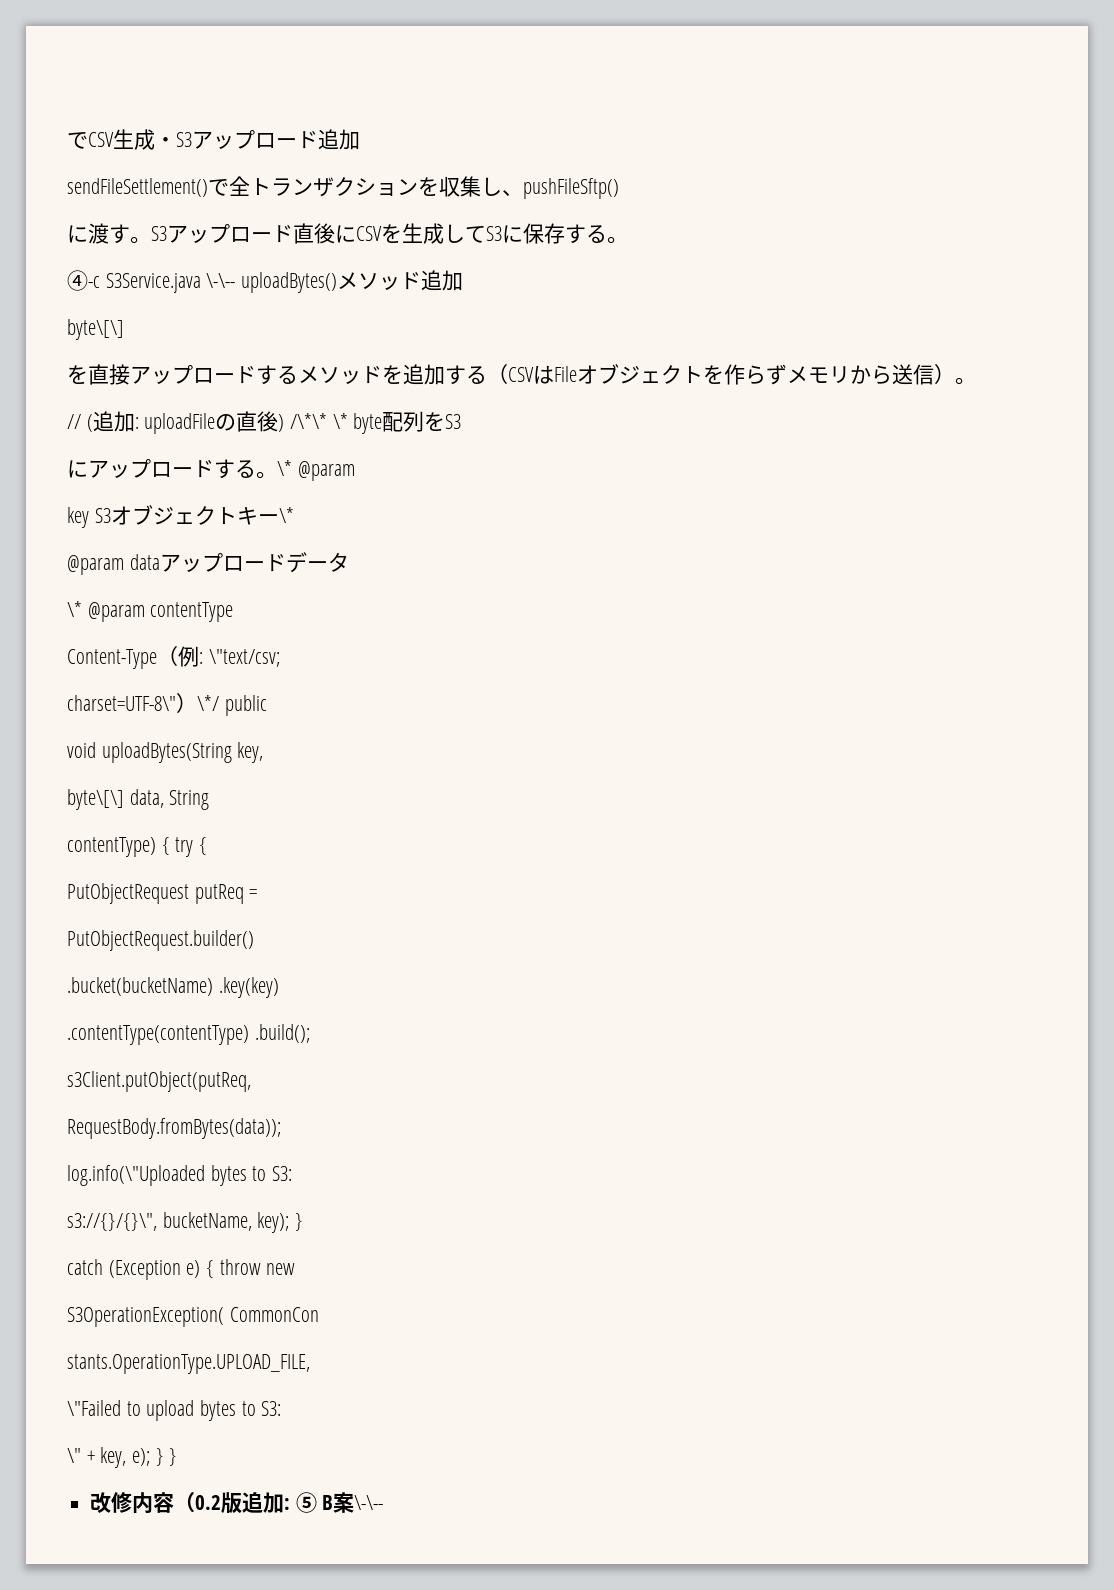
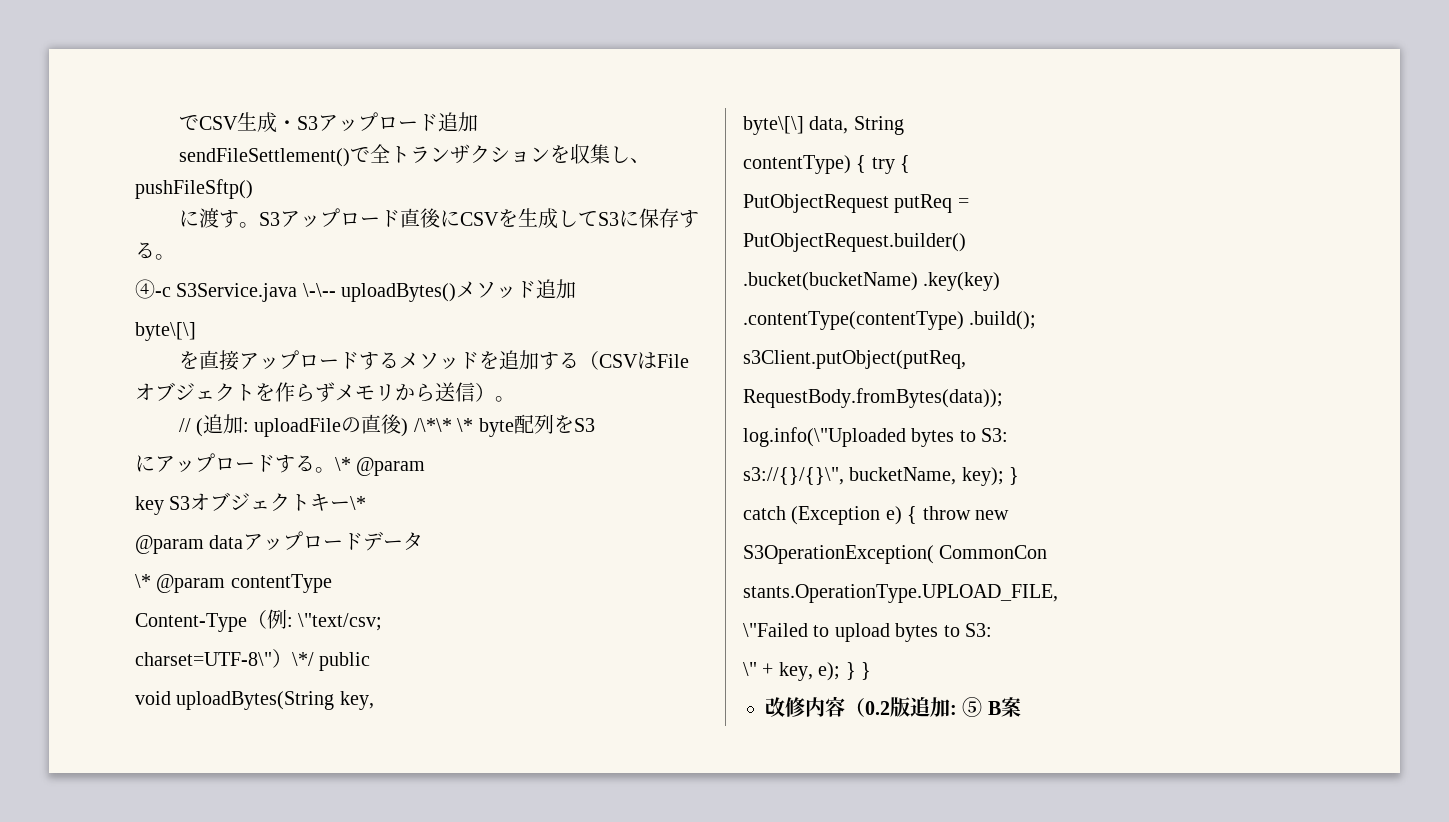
- 改修内容（0.2版追加: ⑤ B案\-\--
+ 改修内容（0.2版追加: ⑤ B案

